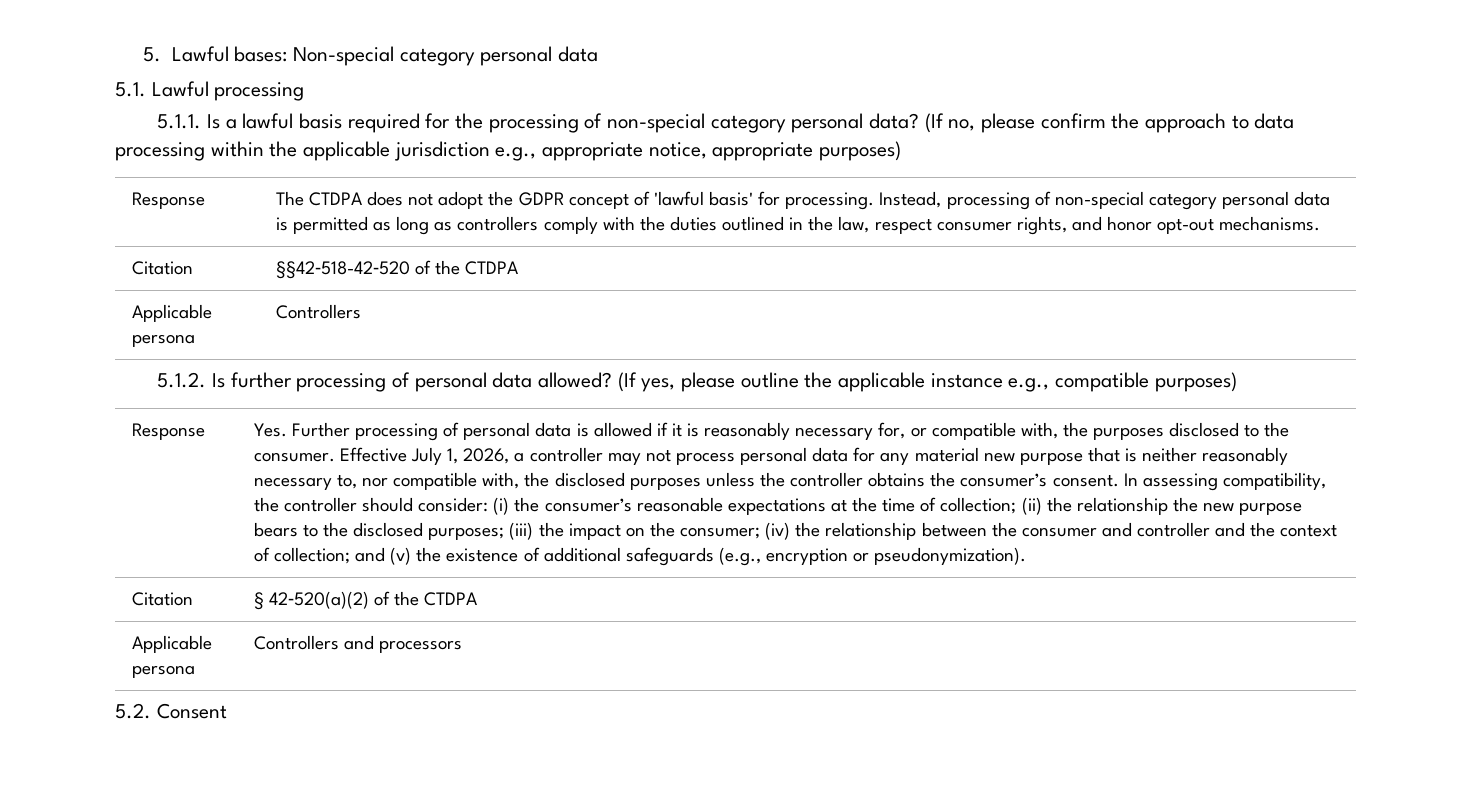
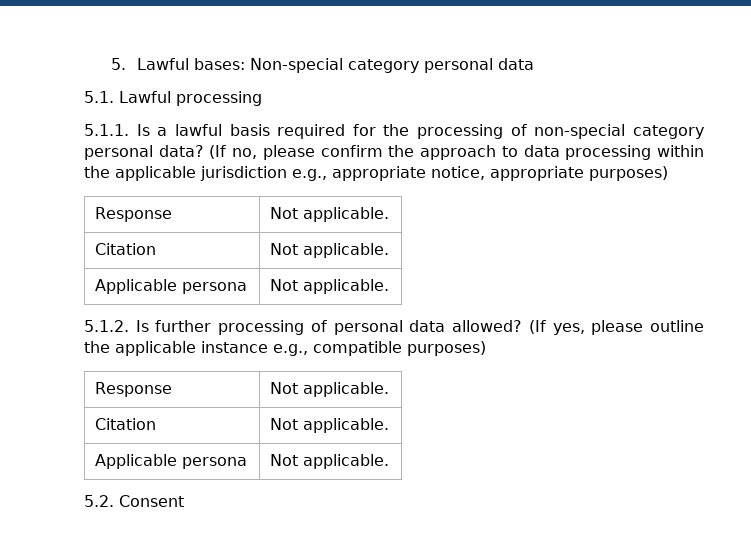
  (If no, please confirm the approach to data processing within the applicable jurisdiction e.g., appropriate notice, appropriate purposes)
- Response | The CTDPA does not adopt the GDPR concept of 'lawful basis' for processing. Instead, processing of non-special category personal data is permitted as long as controllers comply with the duties outlined in the law, respect consumer rights, and honor opt-out mechanisms.
- Citation | §§42‑518-42‑520 of the CTDPA
- Applicable persona | Controllers
+ Response | Not applicable.
+ Citation | Not applicable.
+ Applicable persona | Not applicable.
  (If yes, please outline the applicable instance e.g., compatible purposes)
- Response | Yes. Further processing of personal data is allowed if it is reasonably necessary for, or compatible with, the purposes disclosed to the consumer. Effective July 1, 2026, a controller may not process personal data for any material new purpose that is neither reasonably necessary to, nor compatible with, the disclosed purposes unless the controller obtains the consumer’s consent. In assessing compatibility, the controller should consider: (i) the consumer’s reasonable expectations at the time of collection; (ii) the relationship the new purpose bears to the disclosed purposes; (iii) the impact on the consumer; (iv) the relationship between the consumer and controller and the context of collection; and (v) the existence of additional safeguards (e.g., encryption or pseudonymization).
- Citation | § 42‑520(a)(2) of the CTDPA
- Applicable persona | Controllers and processors
+ Response | Not applicable.
+ Citation | Not applicable.
+ Applicable persona | Not applicable.

